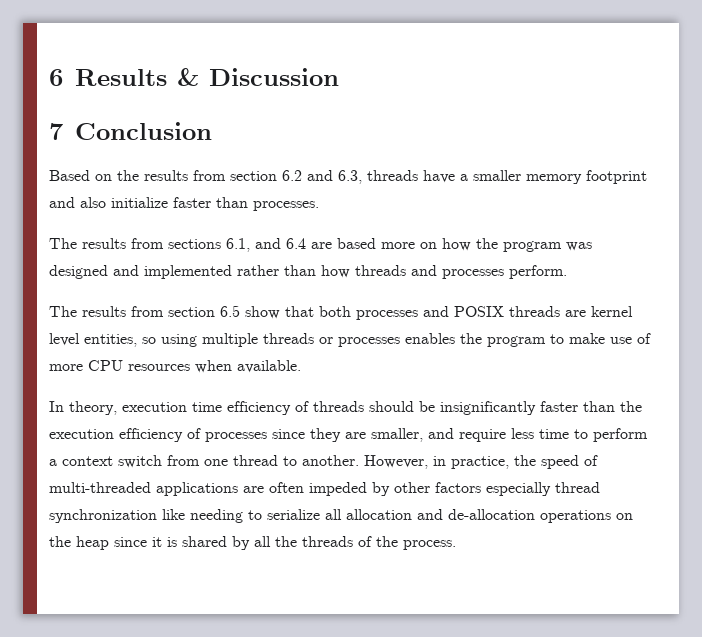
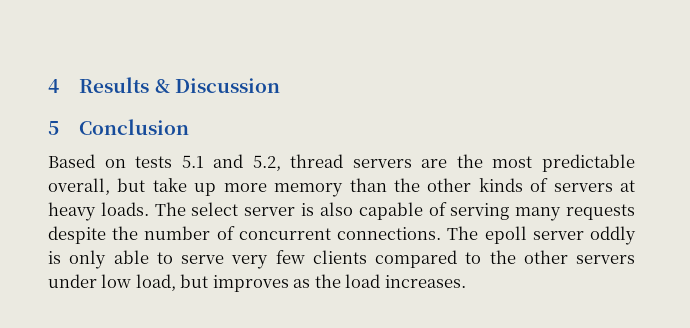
- 6 Results & Discussion
+ 4 Results & Discussion
- 7 Conclusion
+ 5 Conclusion
- Based on the results from section 6.2 and 6.3, threads have a smaller memory footprint and also initialize faster than processes.
- The results from sections 6.1, and 6.4 are based more on how the program was designed and implemented rather than how threads and processes perform.
- The results from section 6.5 show that both processes and POSIX threads are kernel level entities, so using multiple threads or processes enables the program to make use of more CPU resources when available.
- In theory, execution time efficiency of threads should be insignificantly faster than the execution efficiency of processes since they are smaller, and require less time to perform a context switch from one thread to another. However, in practice, the speed of multi-threaded applications are often impeded by other factors especially thread synchronization like needing to serialize all allocation and de-allocation operations on the heap since it is shared by all the threads of the process.
+ Based on tests 5.1 and 5.2, thread servers are the most predictable overall, but take up more memory than the other kinds of servers at heavy loads. The select server is also capable of serving many requests despite the number of concurrent connections. The epoll server oddly is only able to serve very few clients compared to the other servers under low load, but improves as the load increases.

